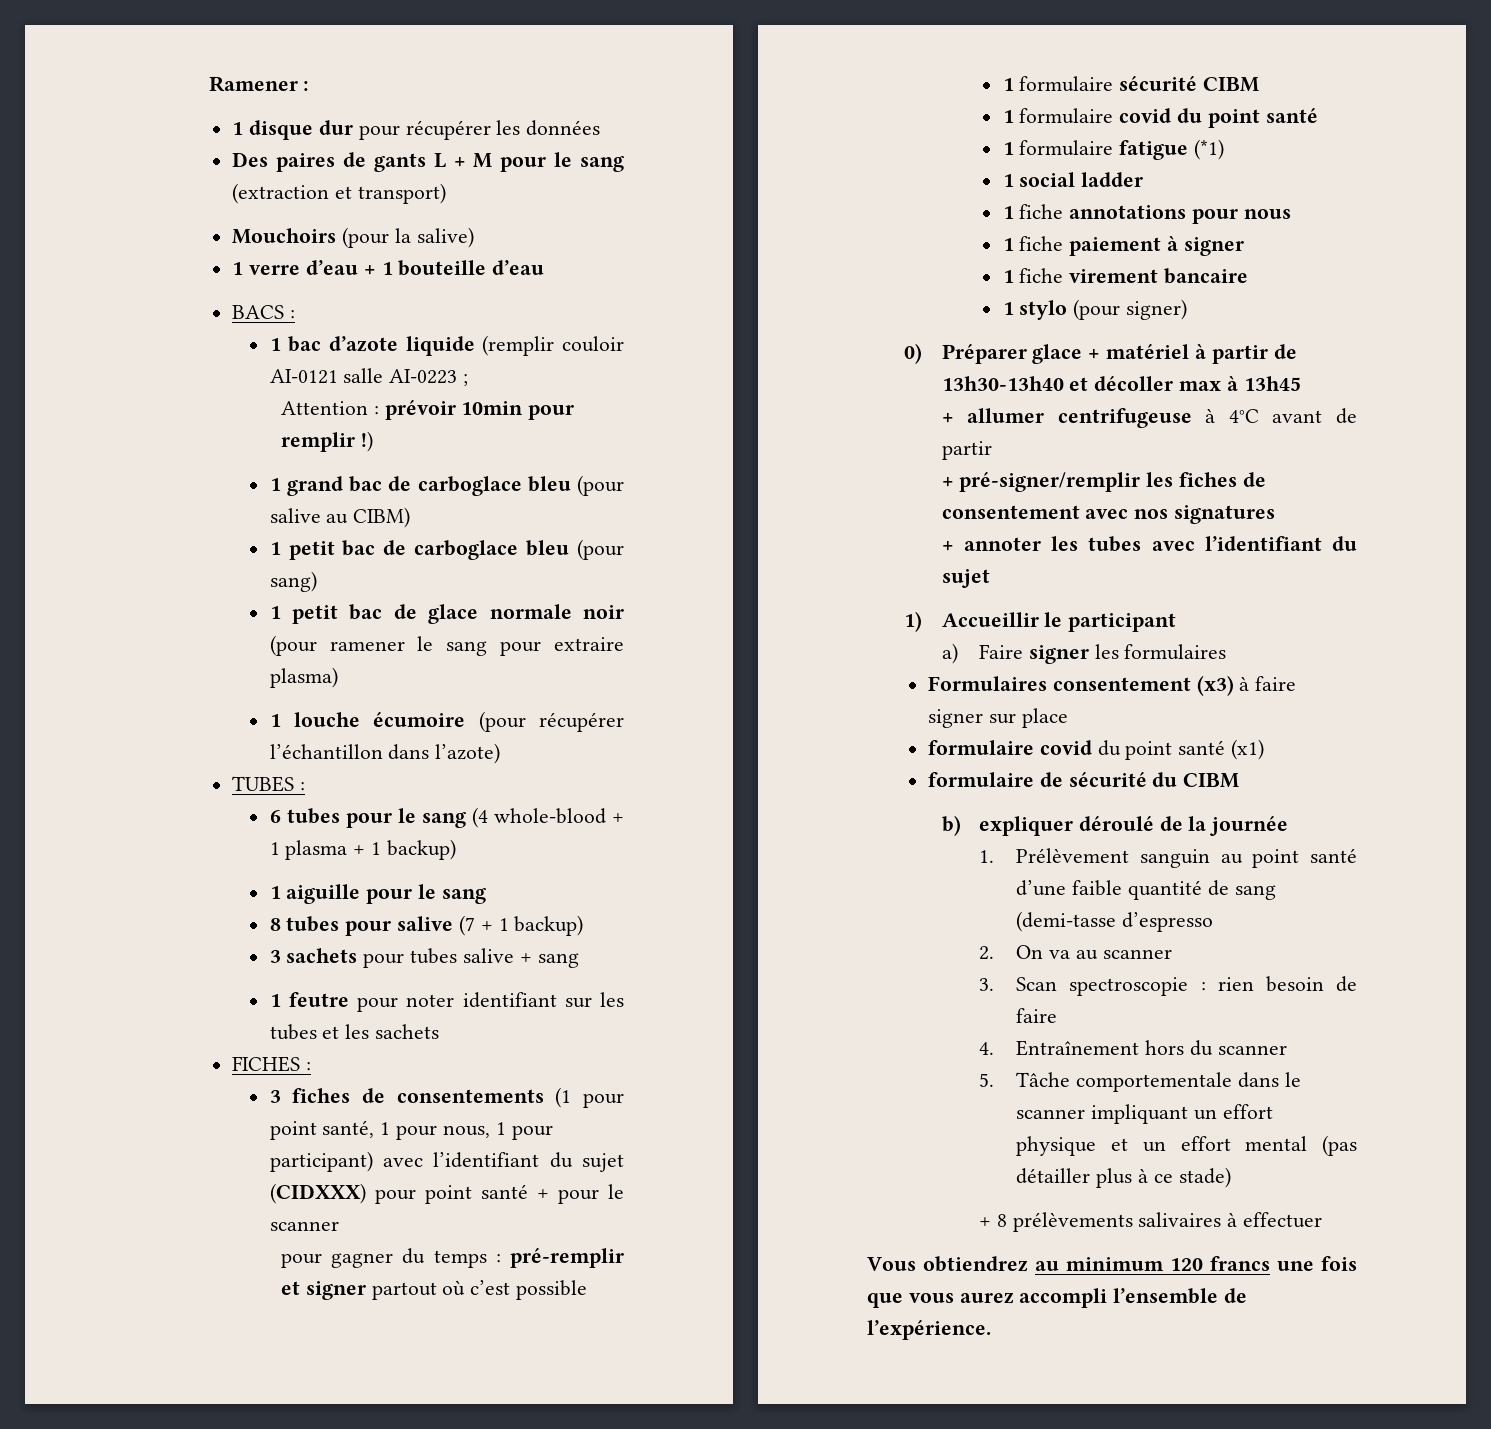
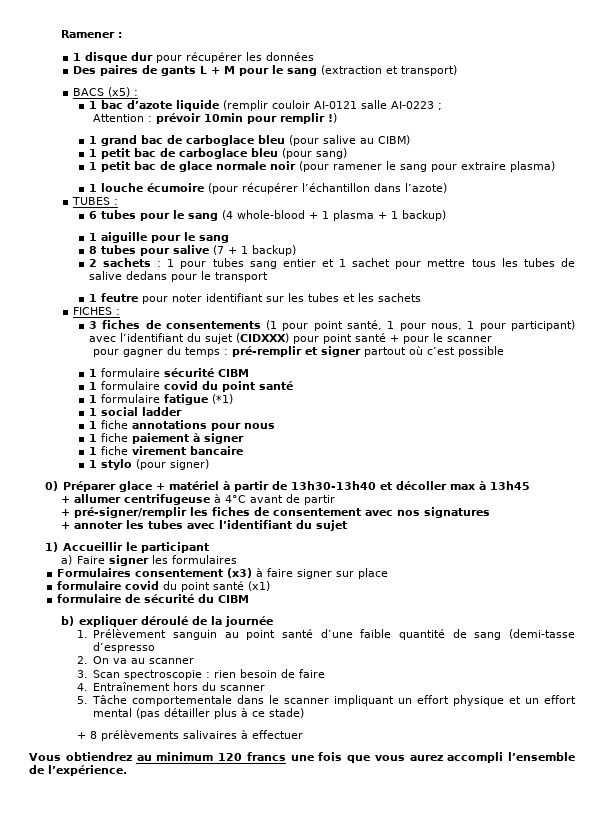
- Mouchoirs (pour la salive)
- 1 verre d’eau + 1 bouteille d’eau
- BACS :
+ BACS (x5) :
- 3 sachets pour tubes salive + sang
+ 2 sachets : 1 pour tubes sang entier et 1 sachet pour mettre tous les tubes de salive dedans pour le transport

